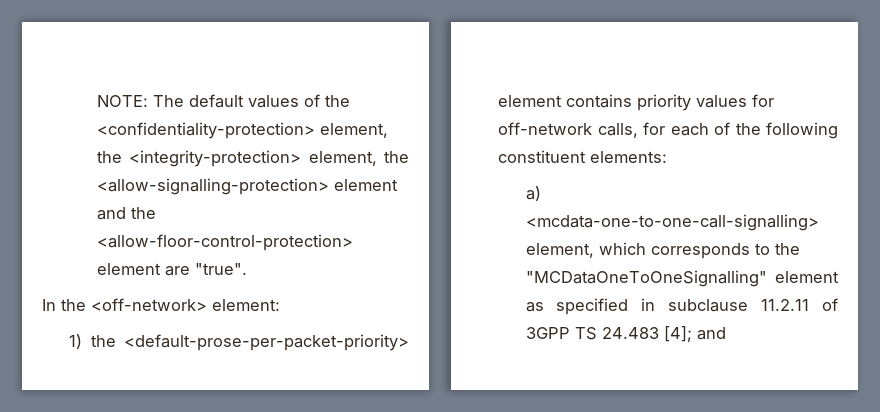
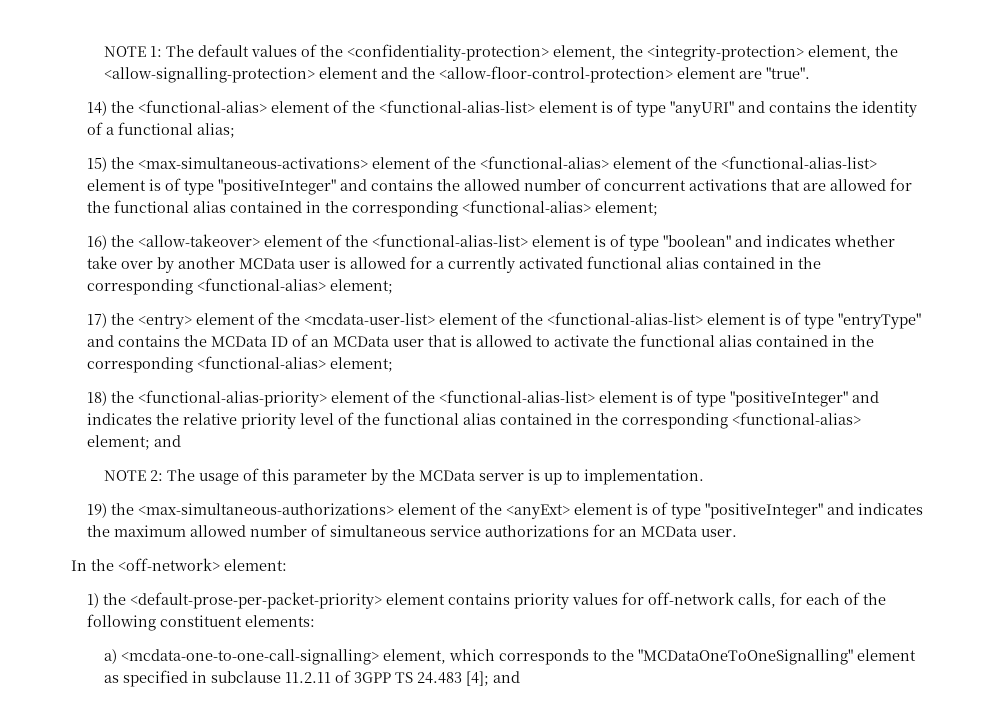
- NOTE: The default values of the <confidentiality-protection> element, the <integrity-protection> element, the <allow-signalling-protection> element and the <allow-floor-control-protection> element are "true".
+ NOTE 1: The default values of the <confidentiality-protection> element, the <integrity-protection> element, the <allow-signalling-protection> element and the <allow-floor-control-protection> element are "true".
+ 14) the <functional-alias> element of the <functional-alias-list> element is of type "anyURI" and contains the identity of a functional alias;
+ 15) the <max-simultaneous-activations> element of the <functional-alias> element of the <functional-alias-list> element is of type "positiveInteger" and contains the allowed number of concurrent activations that are allowed for the functional alias contained in the corresponding <functional-alias> element;
+ 16) the <allow-takeover> element of the <functional-alias-list> element is of type "boolean" and indicates whether take over by another MCData user is allowed for a currently activated functional alias contained in the corresponding <functional-alias> element;
+ 17) the <entry> element of the <mcdata-user-list> element of the <functional-alias-list> element is of type "entryType" and contains the MCData ID of an MCData user that is allowed to activate the functional alias contained in the corresponding <functional-alias> element;
+ 18) the <functional-alias-priority> element of the <functional-alias-list> element is of type "positiveInteger" and indicates the relative priority level of the functional alias contained in the corresponding <functional-alias> element; and
+ NOTE 2: The usage of this parameter by the MCData server is up to implementation.
+ 19) the <max-simultaneous-authorizations> element of the <anyExt> element is of type "positiveInteger" and indicates the maximum allowed number of simultaneous service authorizations for an MCData user.

